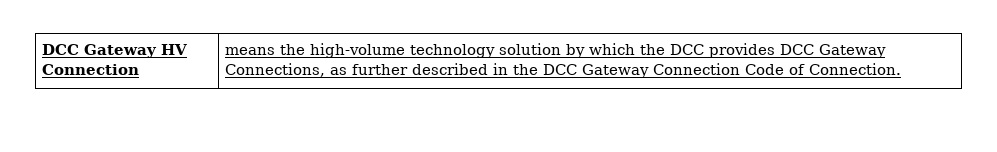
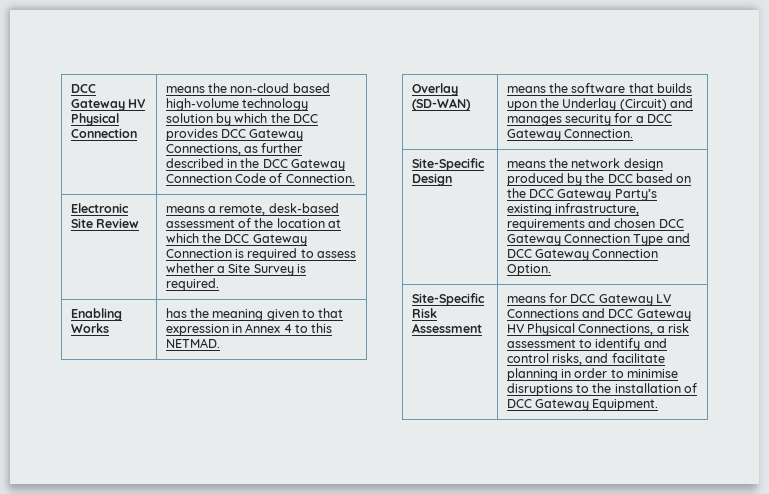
- DCC Gateway HV Connection | means the high-volume technology solution by which the DCC provides DCC Gateway Connections, as further described in the DCC Gateway Connection Code of Connection.
+ DCC Gateway HV Physical Connection | means the non-cloud based high-volume technology solution by which the DCC provides DCC Gateway Connections, as further described in the DCC Gateway Connection Code of Connection.
+ Electronic Site Review | means a remote, desk-based assessment of the location at which the DCC Gateway Connection is required to assess whether a Site Survey is required.
+ Enabling Works | has the meaning given to that expression in Annex 4 to this NETMAD.
+ Overlay (SD-WAN) | means the software that builds upon the Underlay (Circuit) and manages security for a DCC Gateway Connection.
+ Site-Specific Design | means the network design produced by the DCC based on the DCC Gateway Party’s existing infrastructure, requirements and chosen DCC Gateway Connection Type and DCC Gateway Connection Option.
+ Site-Specific Risk Assessment | means for DCC Gateway LV Connections and DCC Gateway HV Physical Connections, a risk assessment to identify and control risks, and facilitate planning in order to minimise disruptions to the installation of DCC Gateway Equipment.

